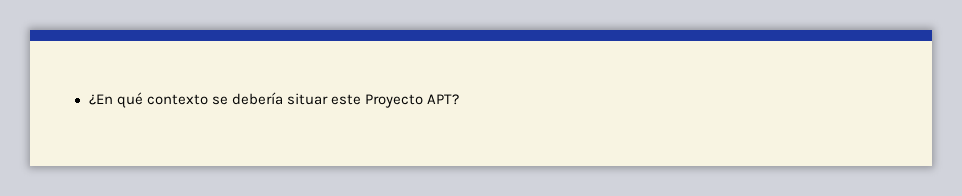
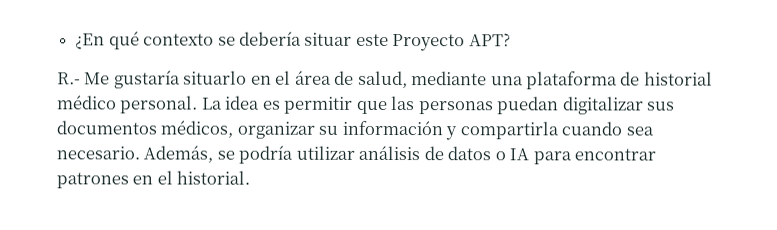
+ R.- Me gustaría situarlo en el área de salud, mediante una plataforma de historial médico personal. La idea es permitir que las personas puedan digitalizar sus documentos médicos, organizar su información y compartirla cuando sea necesario. Además, se podría utilizar análisis de datos o IA para encontrar patrones en el historial.

